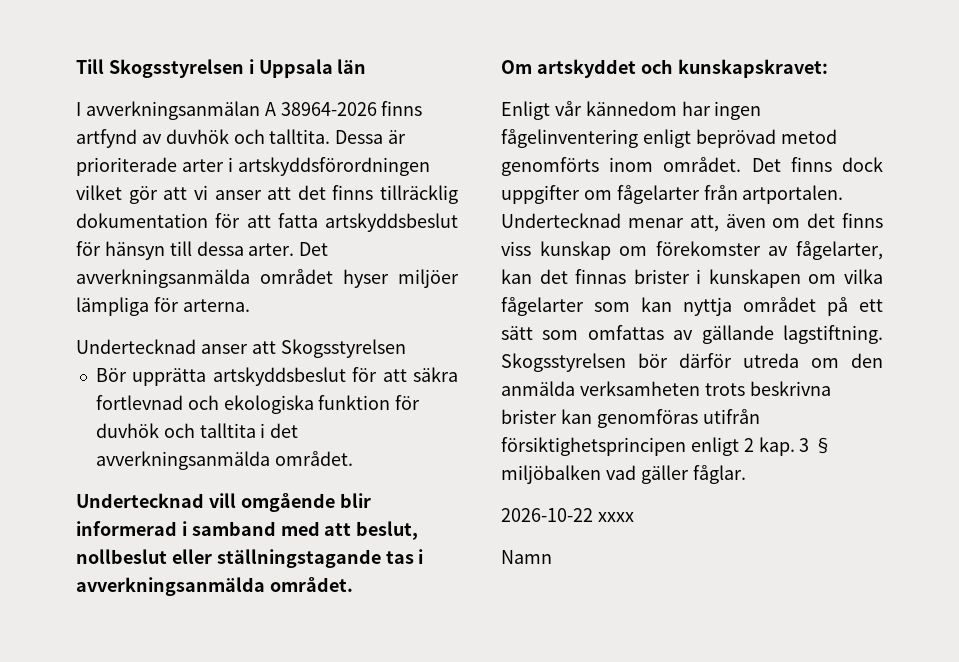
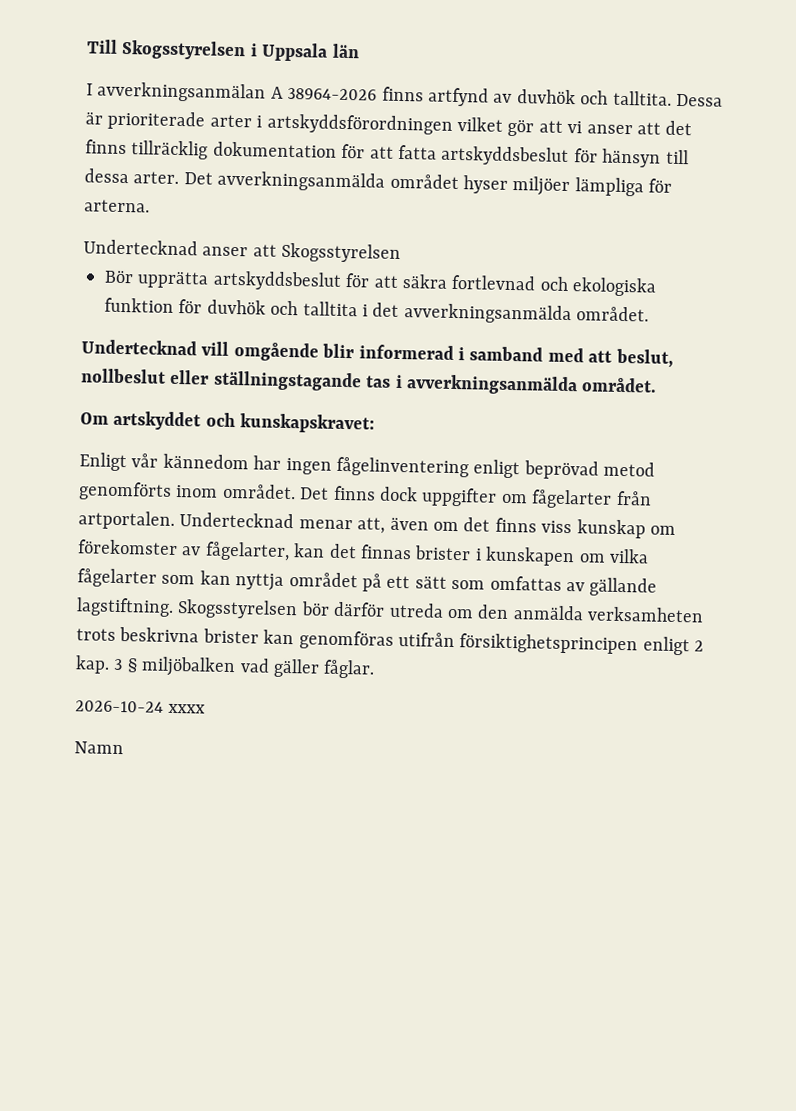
- 2026-10-22 xxxx
+ 2026-10-24 xxxx

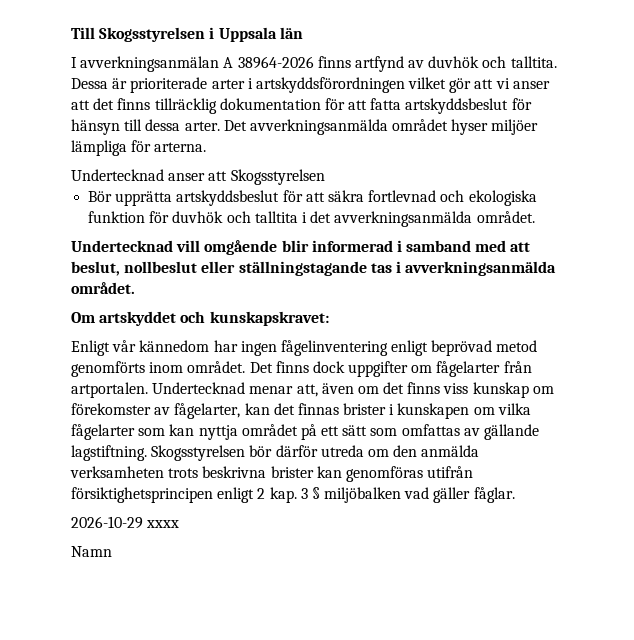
- 2026-10-24 xxxx
+ 2026-10-29 xxxx

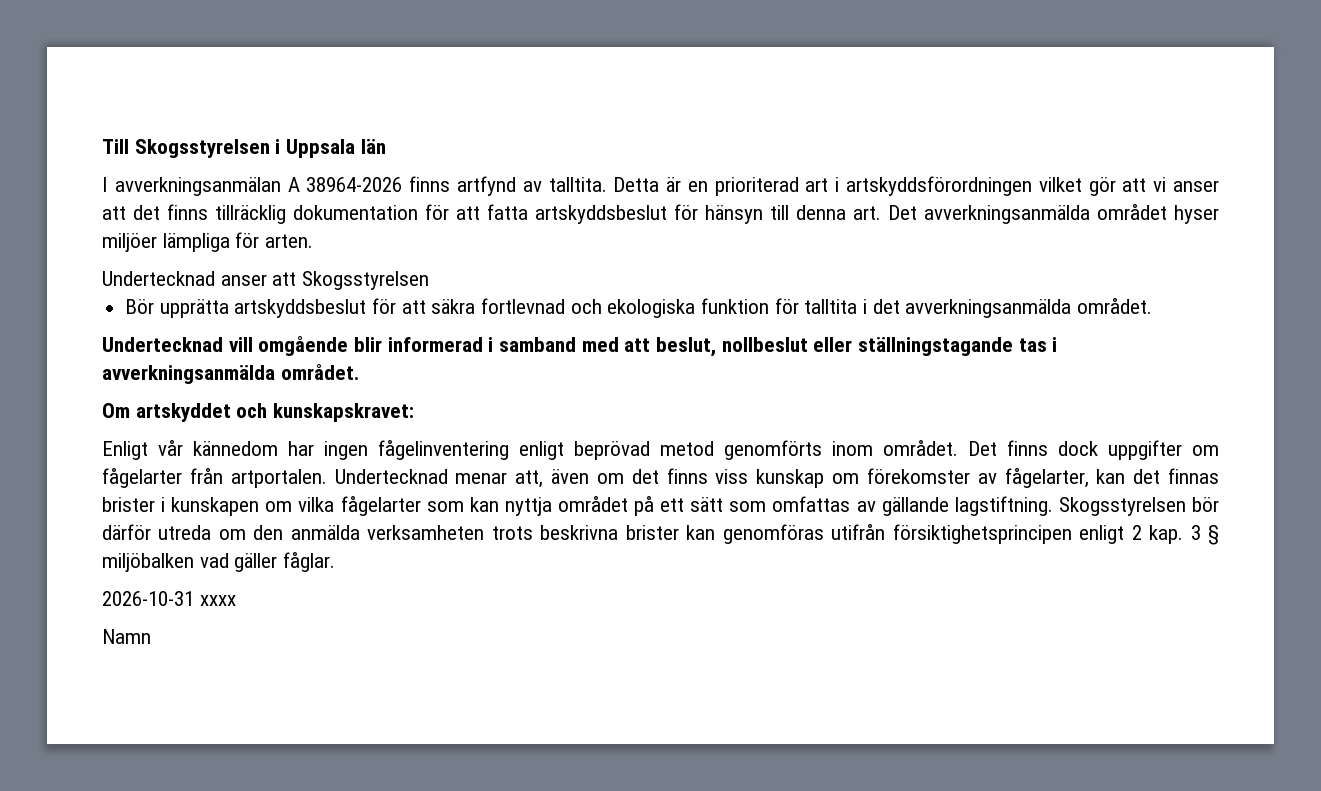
- I avverkningsanmälan A 38964-2026 finns artfynd av duvhök och talltita. Dessa är prioriterade arter i artskyddsförordningen vilket gör att vi anser att det finns tillräcklig dokumentation för att fatta artskyddsbeslut för hänsyn till dessa arter. Det avverkningsanmälda området hyser miljöer lämpliga för arterna.
+ I avverkningsanmälan A 38964-2026 finns artfynd av talltita. Detta är en prioriterad art i artskyddsförordningen vilket gör att vi anser att det finns tillräcklig dokumentation för att fatta artskyddsbeslut för hänsyn till denna art. Det avverkningsanmälda området hyser miljöer lämpliga för arten.
- Bör upprätta artskyddsbeslut för att säkra fortlevnad och ekologiska funktion för duvhök och talltita i det avverkningsanmälda området.
+ Bör upprätta artskyddsbeslut för att säkra fortlevnad och ekologiska funktion för talltita i det avverkningsanmälda området.
- 2026-10-29 xxxx
+ 2026-10-31 xxxx

